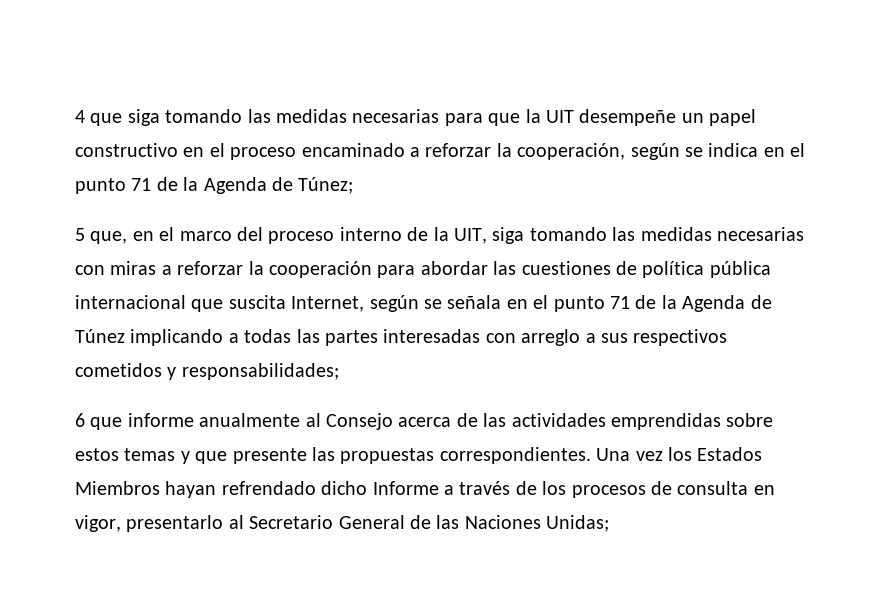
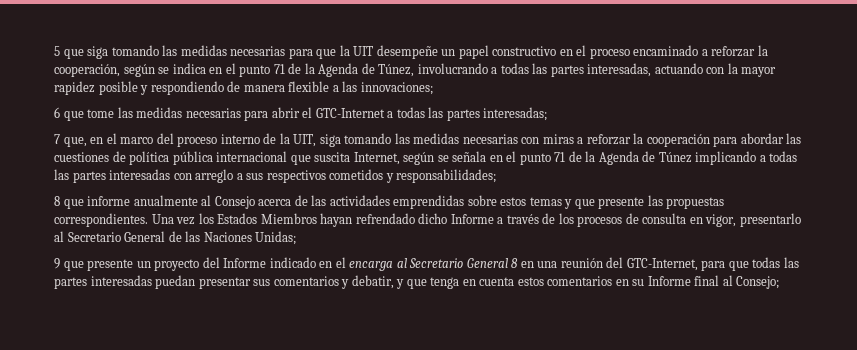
- 4 que siga tomando las medidas necesarias para que la UIT desempeñe un papel constructivo en el proceso encaminado a reforzar la cooperación, según se indica en el punto 71 de la Agenda de Túnez;
- 5 que, en el marco del proceso interno de la UIT, siga tomando las medidas necesarias con miras a reforzar la cooperación para abordar las cuestiones de política pública internacional que suscita Internet, según se señala en el punto 71 de la Agenda de Túnez implicando a todas las partes interesadas con arreglo a sus respectivos cometidos y responsabilidades;
+ 5 que siga tomando las medidas necesarias para que la UIT desempeñe un papel constructivo en el proceso encaminado a reforzar la cooperación, según se indica en el punto 71 de la Agenda de Túnez, involucrando a todas las partes interesadas, actuando con la mayor rapidez posible y respondiendo de manera flexible a las innovaciones;
+ 6 que tome las medidas necesarias para abrir el GTC-Internet a todas las partes interesadas;
+ 7 que, en el marco del proceso interno de la UIT, siga tomando las medidas necesarias con miras a reforzar la cooperación para abordar las cuestiones de política pública internacional que suscita Internet, según se señala en el punto 71 de la Agenda de Túnez implicando a todas las partes interesadas con arreglo a sus respectivos cometidos y responsabilidades;
- 6 que informe anualmente al Consejo acerca de las actividades emprendidas sobre estos temas y que presente las propuestas correspondientes.
+ 8 que informe anualmente al Consejo acerca de las actividades emprendidas sobre estos temas y que presente las propuestas correspondientes.
+ 9 que presente un proyecto del Informe indicado en el encarga al Secretario General 8 en una reunión del GTC-Internet, para que todas las partes interesadas puedan presentar sus comentarios y debatir, y que tenga en cuenta estos comentarios en su Informe final al Consejo;

